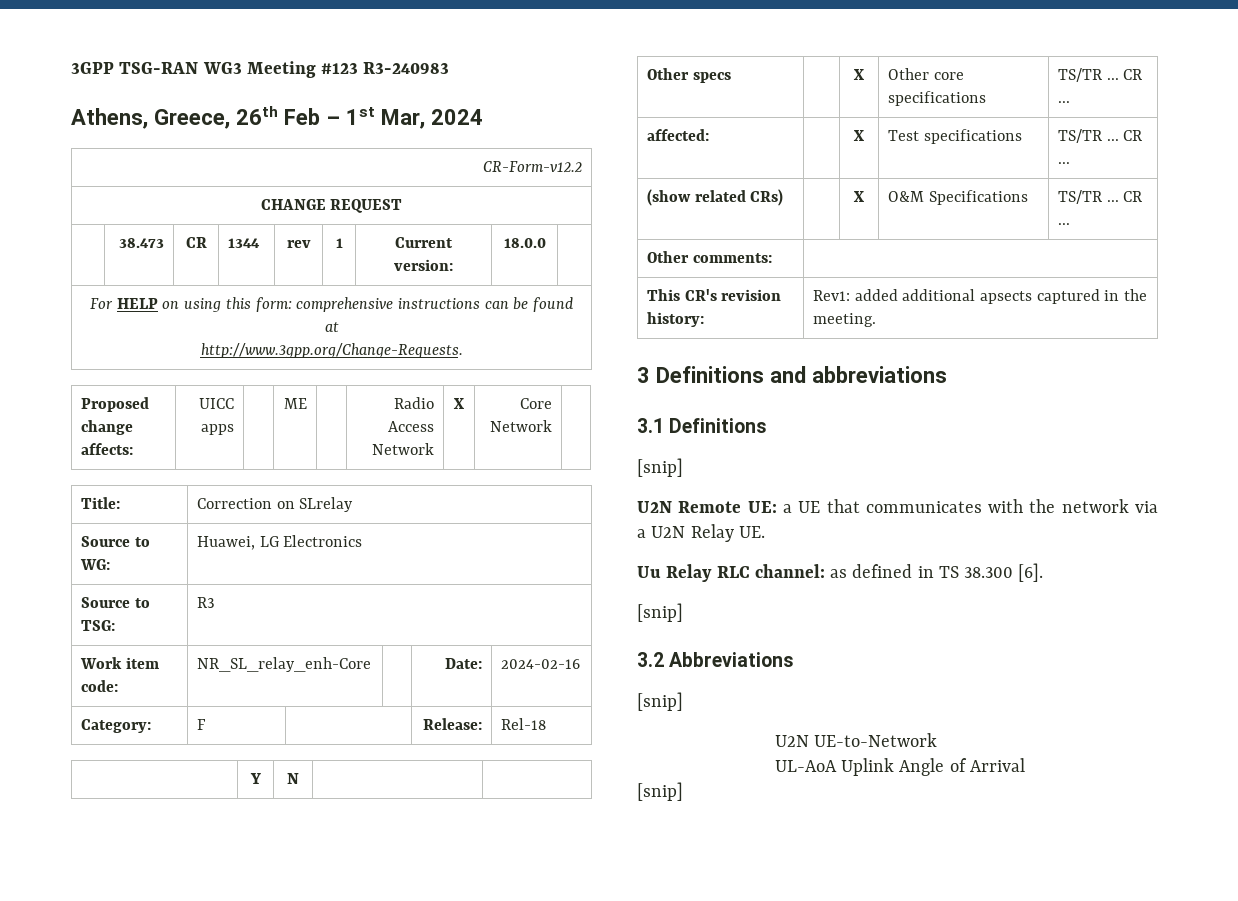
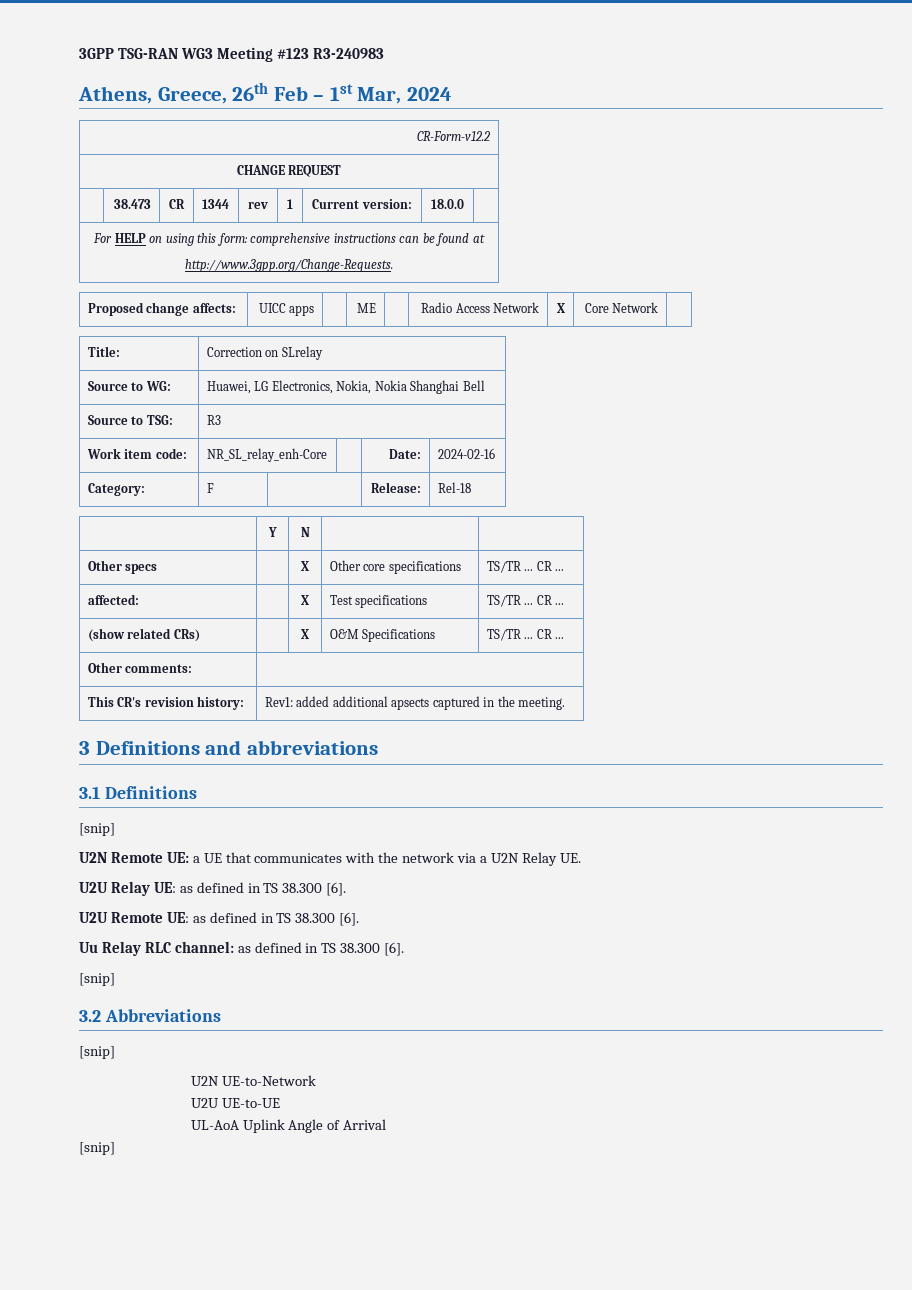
- Source to WG: | Huawei, LG Electronics
+ Source to WG: | Huawei, LG Electronics, Nokia, Nokia Shanghai Bell
+ U2U Relay UE: as defined in TS 38.300 [6].
+ U2U Remote UE: as defined in TS 38.300 [6].
+ U2U UE-to-UE

